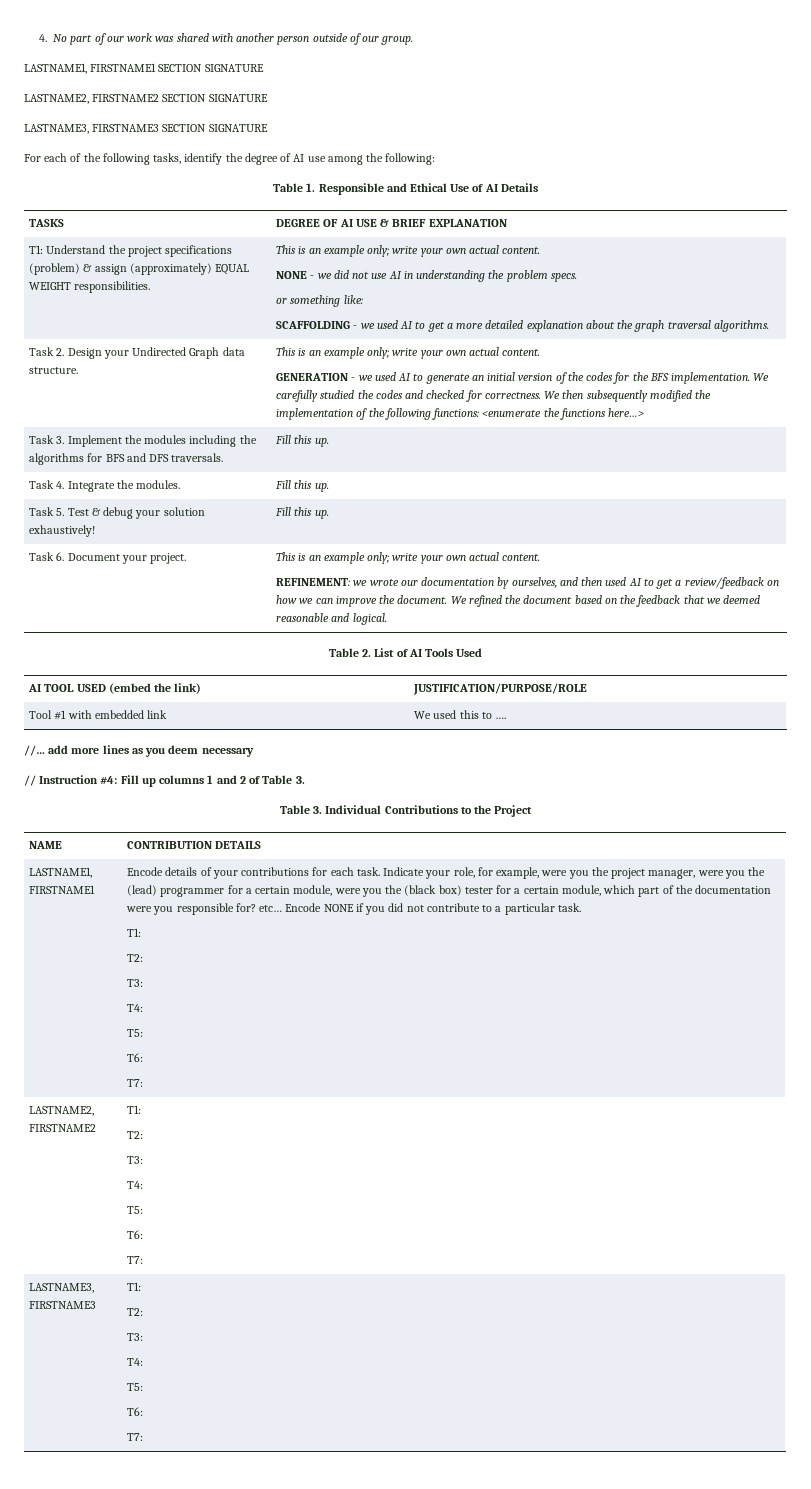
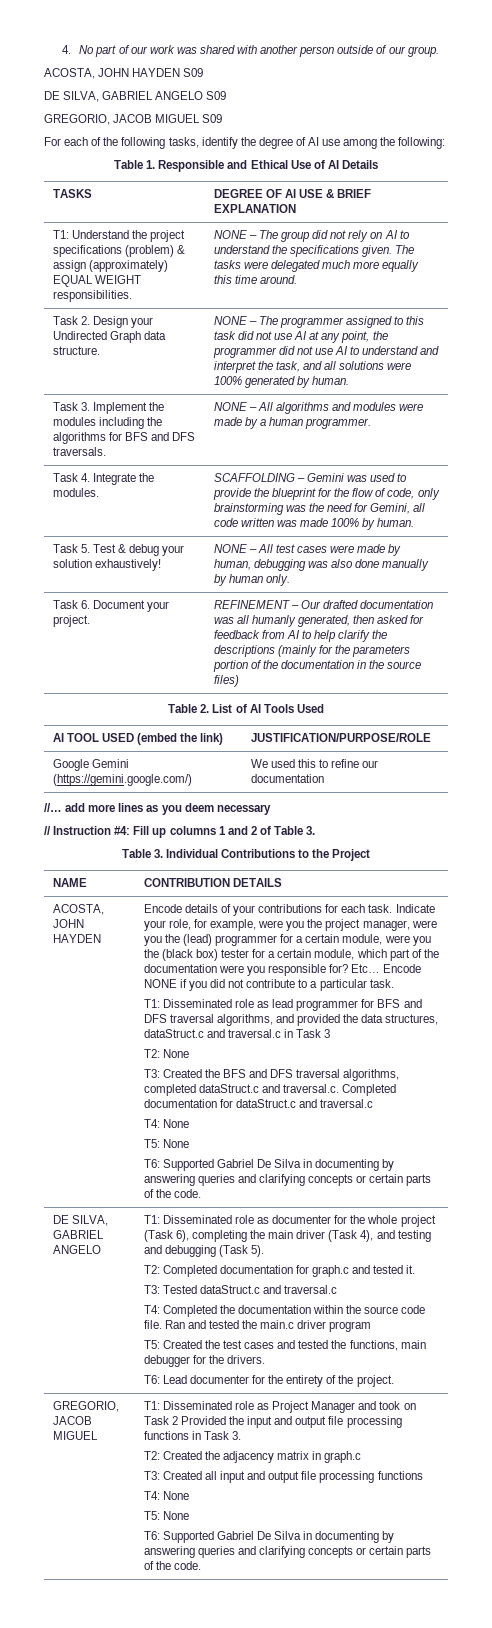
- LASTNAME1, FIRSTNAME1 SECTION SIGNATURE
- LASTNAME2, FIRSTNAME2 SECTION SIGNATURE
- LASTNAME3, FIRSTNAME3 SECTION SIGNATURE
+ ACOSTA, JOHN HAYDEN S09
+ DE SILVA, GABRIEL ANGELO S09
+ GREGORIO, JACOB MIGUEL S09
- T1: Understand the project specifications (problem) & assign (approximately) EQUAL WEIGHT responsibilities. | This is an example only; write your own actual content.
- NONE - we did not use AI in understanding the problem specs.
- or something like:
- SCAFFOLDING - we used AI to get a more detailed explanation about the graph traversal algorithms.
+ T1: Understand the project specifications (problem) & assign (approximately) EQUAL WEIGHT responsibilities. | NONE – The group did not rely on AI to understand the specifications given. The tasks were delegated much more equally this time around.
- Task 2. Design your Undirected Graph data structure. | This is an example only; write your own actual content.
- GENERATION - we used AI to generate an initial version of the codes for the BFS implementation. We carefully studied the codes and checked for correctness. We then subsequently modified the implementation of the following functions: <enumerate the functions here…>
+ Task 2. Design your Undirected Graph data structure. | NONE – The programmer assigned to this task did not use AI at any point, the programmer did not use AI to understand and interpret the task, and all solutions were 100% generated by human.
- Task 3. Implement the modules including the algorithms for BFS and DFS traversals. | Fill this up.
+ Task 3. Implement the modules including the algorithms for BFS and DFS traversals. | NONE – All algorithms and modules were made by a human programmer.
- Task 4. Integrate the modules. | Fill this up.
+ Task 4. Integrate the modules. | SCAFFOLDING – Gemini was used to provide the blueprint for the flow of code, only brainstorming was the need for Gemini, all code written was made 100% by human.
- Task 5. Test & debug your solution exhaustively! | Fill this up.
+ Task 5. Test & debug your solution exhaustively! | NONE – All test cases were made by human, debugging was also done manually by human only.
- Task 6. Document your project. | This is an example only; write your own actual content.
- REFINEMENT: we wrote our documentation by ourselves, and then used AI to get a review/feedback on how we can improve the document. We refined the document based on the feedback that we deemed reasonable and logical.
+ Task 6. Document your project. | REFINEMENT – Our drafted documentation was all humanly generated, then asked for feedback from AI to help clarify the descriptions (mainly for the parameters portion of the documentation in the source files)
- Tool #1 with embedded link | We used this to ….
+ Google Gemini (https://gemini.google.com/) | We used this to refine our documentation
  NAME | CONTRIBUTION DETAILS
- LASTNAME1, FIRSTNAME1
+ ACOSTA, JOHN HAYDEN
- Indicate your role, for example, were you the project manager, were you the (lead) programmer for a certain module, were you the (black box) tester for a certain module, which part of the documentation were you responsible for? etc…
+ Indicate your role, for example, were you the project manager, were you the (lead) programmer for a certain module, were you the (black box) tester for a certain module, which part of the documentation were you responsible for? Etc…
  Encode NONE if you did not contribute to a particular task.
- T1:
- T2:
- T3:
- T4:
- T5:
- T6:
- T7:
- LASTNAME2, FIRSTNAME2 | T1:
- T2:
- T3:
- T4:
- T5:
- T6:
- T7:
- LASTNAME3, FIRSTNAME3 | T1:
- T2:
- T3:
- T4:
- T5:
- T6:
- T7:
+ T1: Disseminated role as lead programmer for BFS and DFS traversal algorithms, and provided the data structures, dataStruct.c and traversal.c in Task 3
+ T2: None
+ T3: Created the BFS and DFS traversal algorithms, completed dataStruct.c and traversal.c. Completed documentation for dataStruct.c and traversal.c
+ T4: None
+ T5: None
+ T6: Supported Gabriel De Silva in documenting by answering queries and clarifying concepts or certain parts of the code.
+ DE SILVA, GABRIEL ANGELO | T1: Disseminated role as documenter for the whole project (Task 6), completing the main driver (Task 4), and testing and debugging (Task 5).
+ T2: Completed documentation for graph.c and tested it.
+ T3: Tested dataStruct.c and traversal.c
+ T4: Completed the documentation within the source code file. Ran and tested the main.c driver program
+ T5: Created the test cases and tested the functions, main debugger for the drivers.
+ T6: Lead documenter for the entirety of the project.
+ GREGORIO, JACOB MIGUEL | T1: Disseminated role as Project Manager and took on Task 2 Provided the input and output file processing functions in Task 3.
+ T2: Created the adjacency matrix in graph.c
+ T3: Created all input and output file processing functions
+ T4: None
+ T5: None
+ T6: Supported Gabriel De Silva in documenting by answering queries and clarifying concepts or certain parts of the code.

